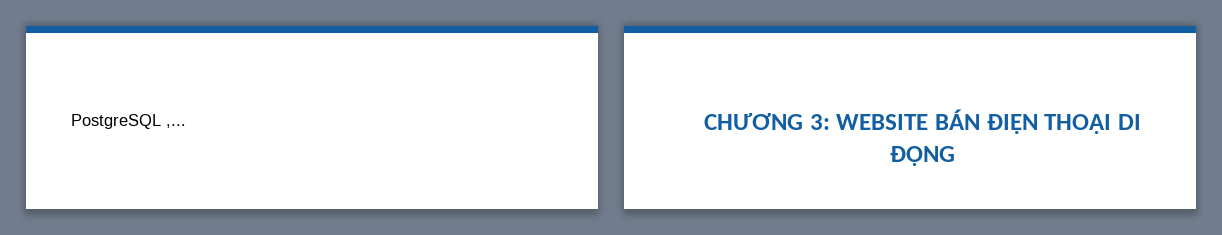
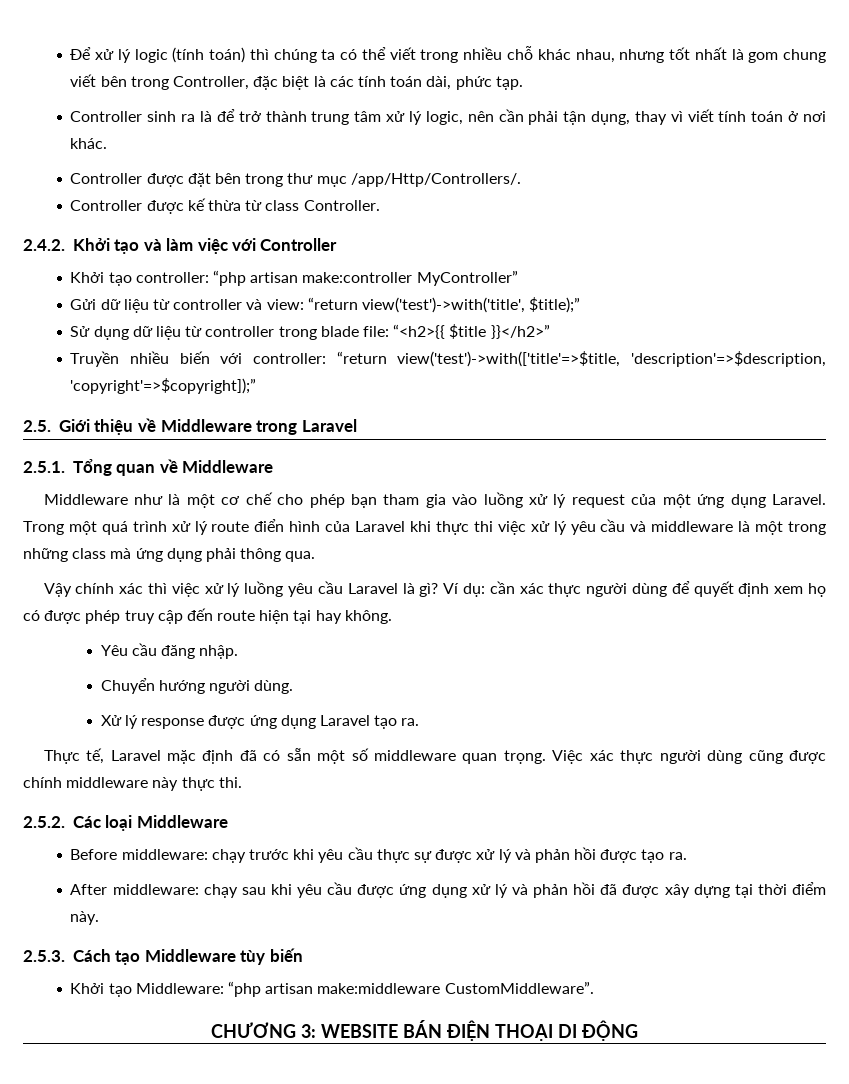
- PostgreSQL ,...
+ Để xử lý logic (tính toán) thì chúng ta có thể viết trong nhiều chỗ khác nhau, nhưng tốt nhất là gom chung viết bên trong Controller, đặc biệt là các tính toán dài, phức tạp.
+ Controller sinh ra là để trở thành trung tâm xử lý logic, nên cần phải tận dụng, thay vì viết tính toán ở nơi khác.
+ Controller được đặt bên trong thư mục /app/Http/Controllers/.
+ Controller được kế thừa từ class Controller.
+ 2.4.2. Khởi tạo và làm việc với Controller
+ Khởi tạo controller: “php artisan make:controller MyController”
+ Gửi dữ liệu từ controller và view: “return view('test')->with('title', $title);”
+ Sử dụng dữ liệu từ controller trong blade file: “<h2>{{ $title }}</h2>”
+ Truyền nhiều biến với controller: “return view('test')->with(['title'=>$title, 'description'=>$description, 'copyright'=>$copyright]);”
+ 2.5. Giới thiệu về Middleware trong Laravel
+ 2.5.1. Tổng quan về Middleware
+ Middleware như là một cơ chế cho phép bạn tham gia vào luồng xử lý request của một ứng dụng Laravel. Trong một quá trình xử lý route điển hình của Laravel khi thực thi việc xử lý yêu cầu và middleware là một trong những class mà ứng dụng phải thông qua.
+ Vậy chính xác thì việc xử lý luồng yêu cầu Laravel là gì? Ví dụ: cần xác thực người dùng để quyết định xem họ có được phép truy cập đến route hiện tại hay không.
+ Yêu cầu đăng nhập.
+ Chuyển hướng người dùng.
+ Xử lý response được ứng dụng Laravel tạo ra.
+ Thực tế, Laravel mặc định đã có sẵn một số middleware quan trọng. Việc xác thực người dùng cũng được chính middleware này thực thi.
+ 2.5.2. Các loại Middleware
+ Before middleware: chạy trước khi yêu cầu thực sự được xử lý và phản hồi được tạo ra.
+ After middleware: chạy sau khi yêu cầu được ứng dụng xử lý và phản hồi đã được xây dựng tại thời điểm này.
+ 2.5.3. Cách tạo Middleware tùy biến
+ Khởi tạo Middleware: “php artisan make:middleware CustomMiddleware”.

